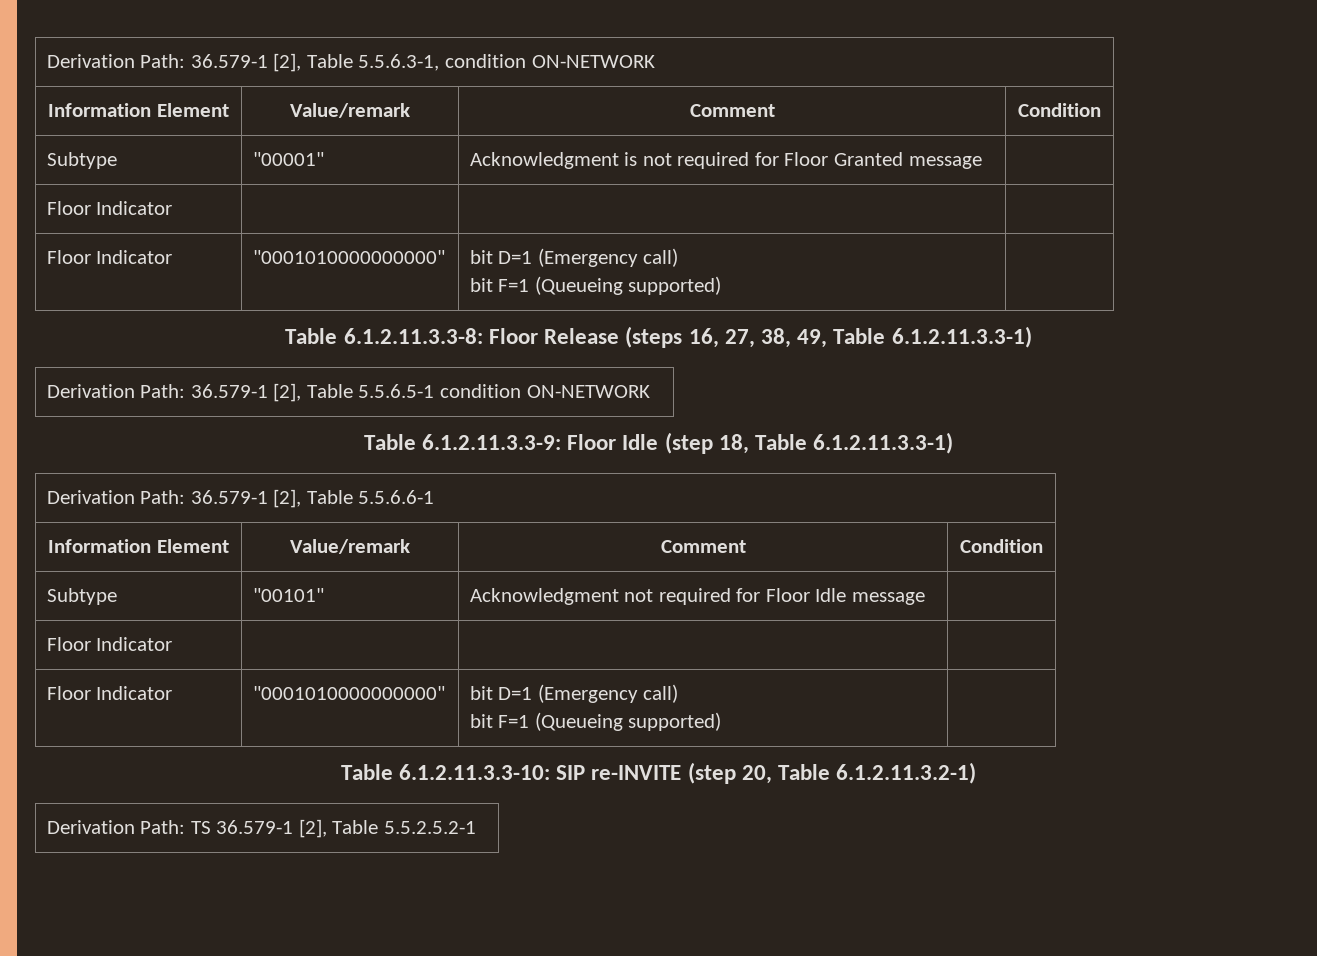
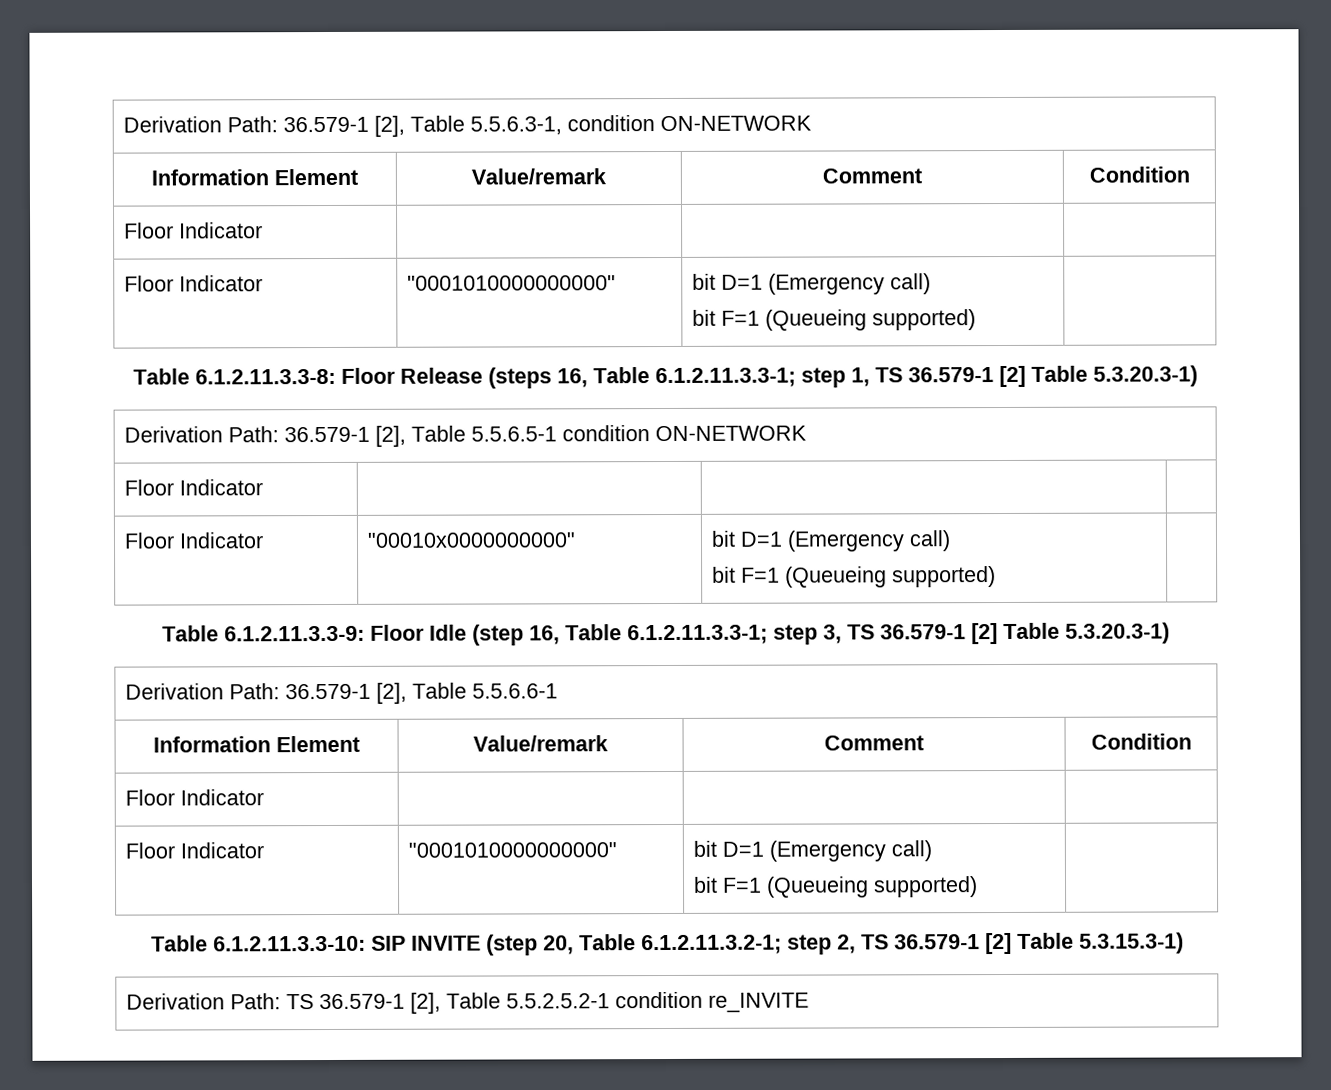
- Subtype | "00001" | Acknowledgment is not required for Floor Granted message |
- Table 6.1.2.11.3.3-8: Floor Release (steps 16, 27, 38, 49, Table 6.1.2.11.3.3-1)
+ Table 6.1.2.11.3.3-8: Floor Release (steps 16, Table 6.1.2.11.3.3-1; step 1, TS 36.579-1 [2] Table 5.3.20.3-1)
  Derivation Path: 36.579-1 [2], Table 5.5.6.5-1 condition ON-NETWORK
+ Floor Indicator | | |
+ Floor Indicator | "00010x0000000000" | bit D=1 (Emergency call)
+ bit F=1 (Queueing supported) |
- Table 6.1.2.11.3.3-9: Floor Idle (step 18, Table 6.1.2.11.3.3-1)
+ Table 6.1.2.11.3.3-9: Floor Idle (step 16, Table 6.1.2.11.3.3-1; step 3, TS 36.579-1 [2] Table 5.3.20.3-1)
- Subtype | "00101" | Acknowledgment not required for Floor Idle message |
- Table 6.1.2.11.3.3-10: SIP re-INVITE (step 20, Table 6.1.2.11.3.2-1)
+ Table 6.1.2.11.3.3-10: SIP INVITE (step 20, Table 6.1.2.11.3.2-1; step 2, TS 36.579-1 [2] Table 5.3.15.3-1)
- Derivation Path: TS 36.579-1 [2], Table 5.5.2.5.2-1
+ Derivation Path: TS 36.579-1 [2], Table 5.5.2.5.2-1 condition re_INVITE

